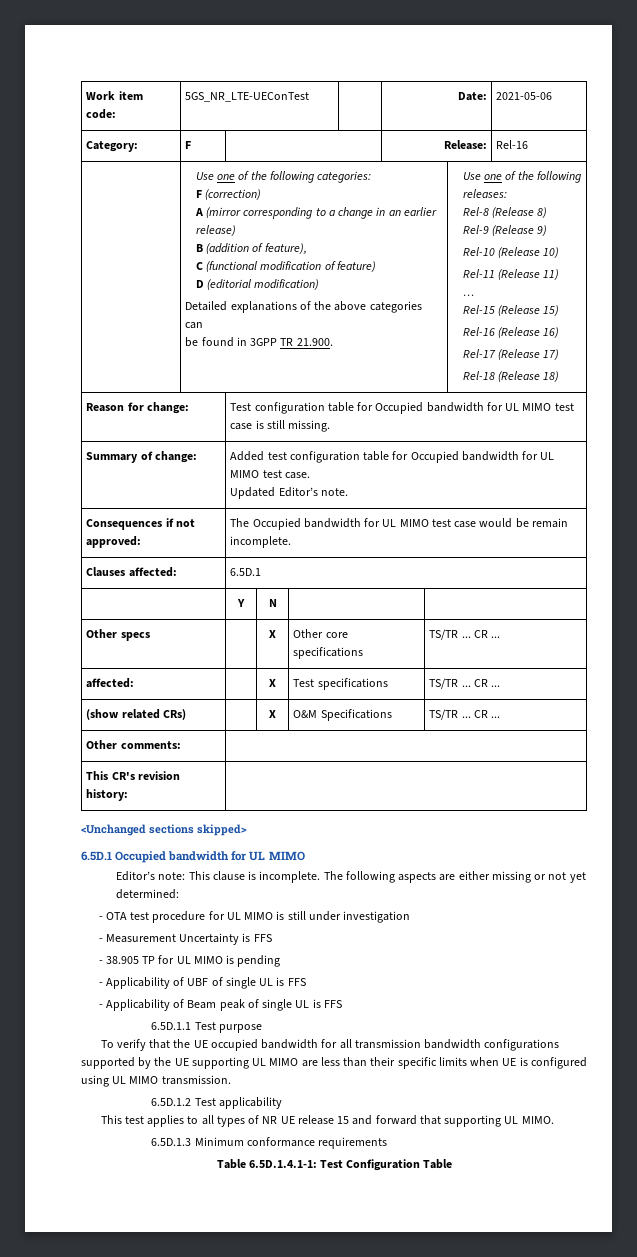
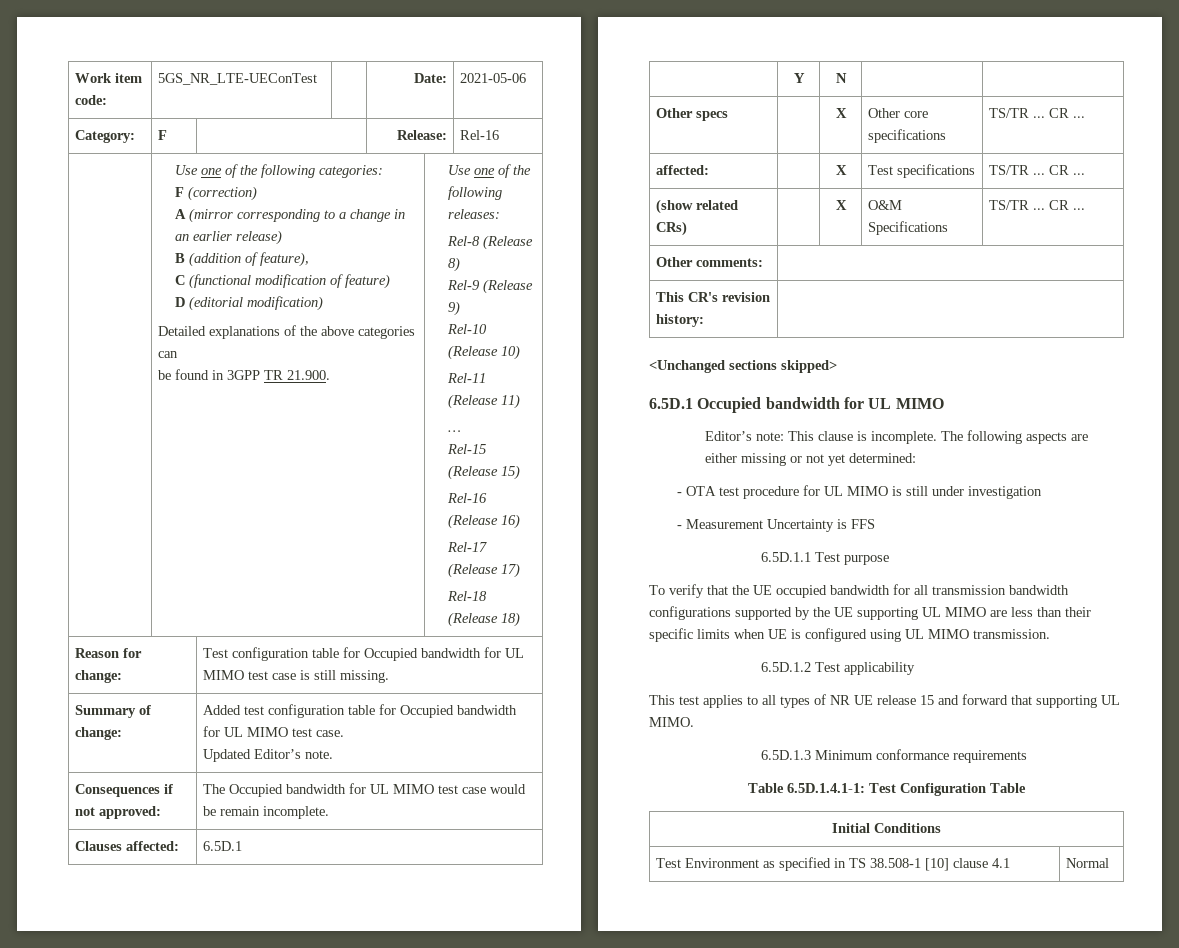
- - 38.905 TP for UL MIMO is pending
- - Applicability of UBF of single UL is FFS
- - Applicability of Beam peak of single UL is FFS
+ Initial Conditions
+ Test Environment as specified in TS 38.508-1 [10] clause 4.1 | Normal

